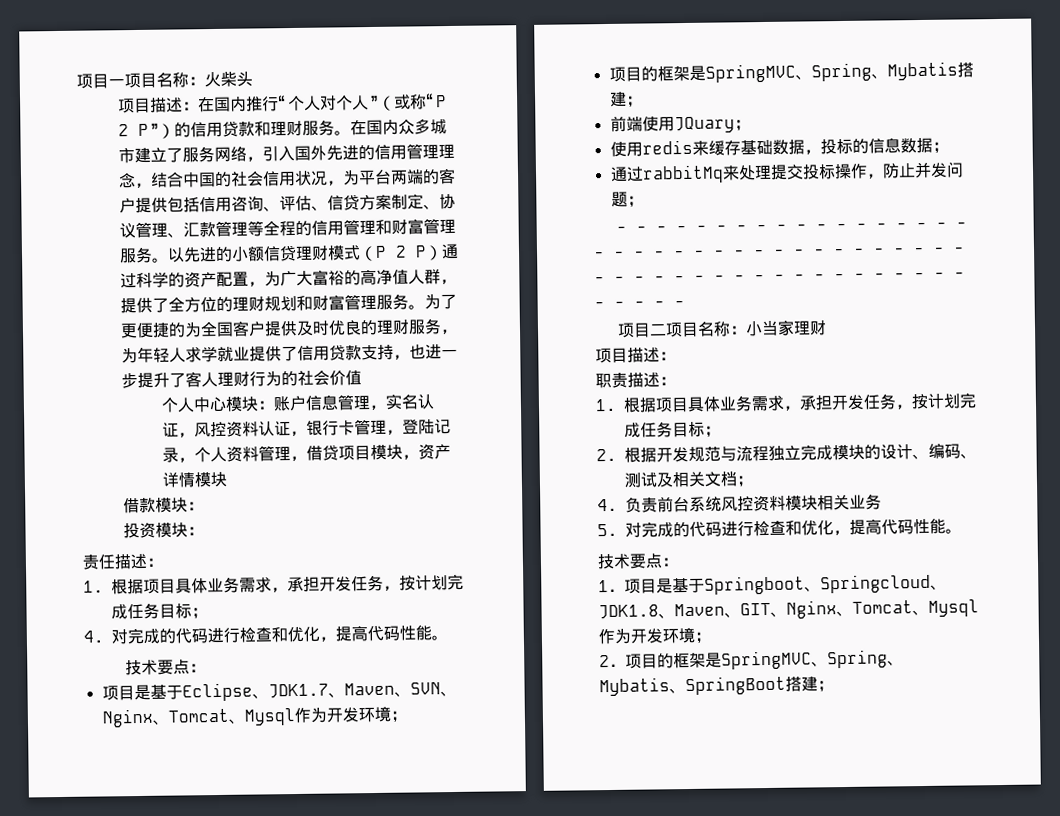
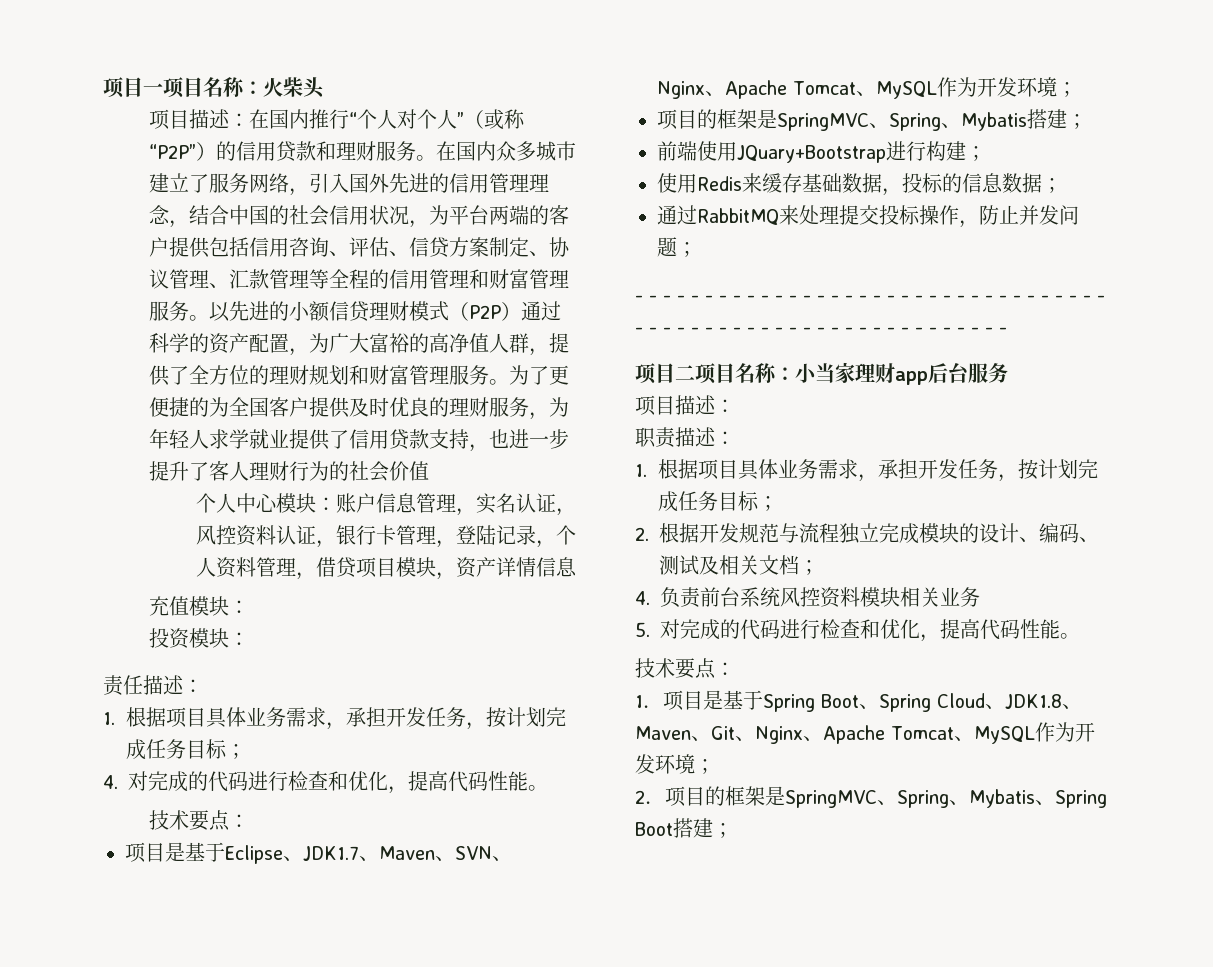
- 项目描述：在国内推行“个人对个人”（或称“P 2 P”）的信用贷款和理财服务。
+ 项目描述：在国内推行“个人对个人”（或称“P2P”）的信用贷款和理财服务。
- 以先进的小额信贷理财模式（P 2 P）通过科学的资产配置，为广大富裕的高净值人群，提供了全方位的理财规划和财富管理服务。
+ 以先进的小额信贷理财模式（P2P）通过科学的资产配置，为广大富裕的高净值人群，提供了全方位的理财规划和财富管理服务。
- 个人中心模块：账户信息管理，实名认证，风控资料认证，银行卡管理，登陆记录，个人资料管理，借贷项目模块，资产详情模块
- 借款模块：
+ 个人中心模块：账户信息管理，实名认证，风控资料认证，银行卡管理，登陆记录，个人资料管理，借贷项目模块，资产详情信息
+ 充值模块：
- 项目是基于Eclipse、JDK1.7、Maven、SVN、Nginx、Tomcat、Mysql作为开发环境；
+ 项目是基于Eclipse、JDK1.7、Maven、SVN、Nginx、Apache Tomcat、MySQL作为开发环境；
- 前端使用JQuary；
+ 前端使用JQuary+Bootstrap进行构建；
- 使用redis来缓存基础数据，投标的信息数据；
+ 使用Redis来缓存基础数据，投标的信息数据；
- 通过rabbitMq来处理提交投标操作，防止并发问题；
+ 通过RabbitMQ来处理提交投标操作，防止并发问题；
- 项目二项目名称：小当家理财
+ 项目二项目名称：小当家理财app后台服务
- 1．项目是基于Springboot、Springcloud、JDK1.8、Maven、GIT、Nginx、Tomcat、Mysql作为开发环境；
+ 1．项目是基于Spring Boot、Spring Cloud、JDK1.8、Maven、Git、Nginx、Apache Tomcat、MySQL作为开发环境；
- 2．项目的框架是SpringMVC、Spring、Mybatis、SpringBoot搭建；
+ 2．项目的框架是SpringMVC、Spring、Mybatis、Spring Boot搭建；

